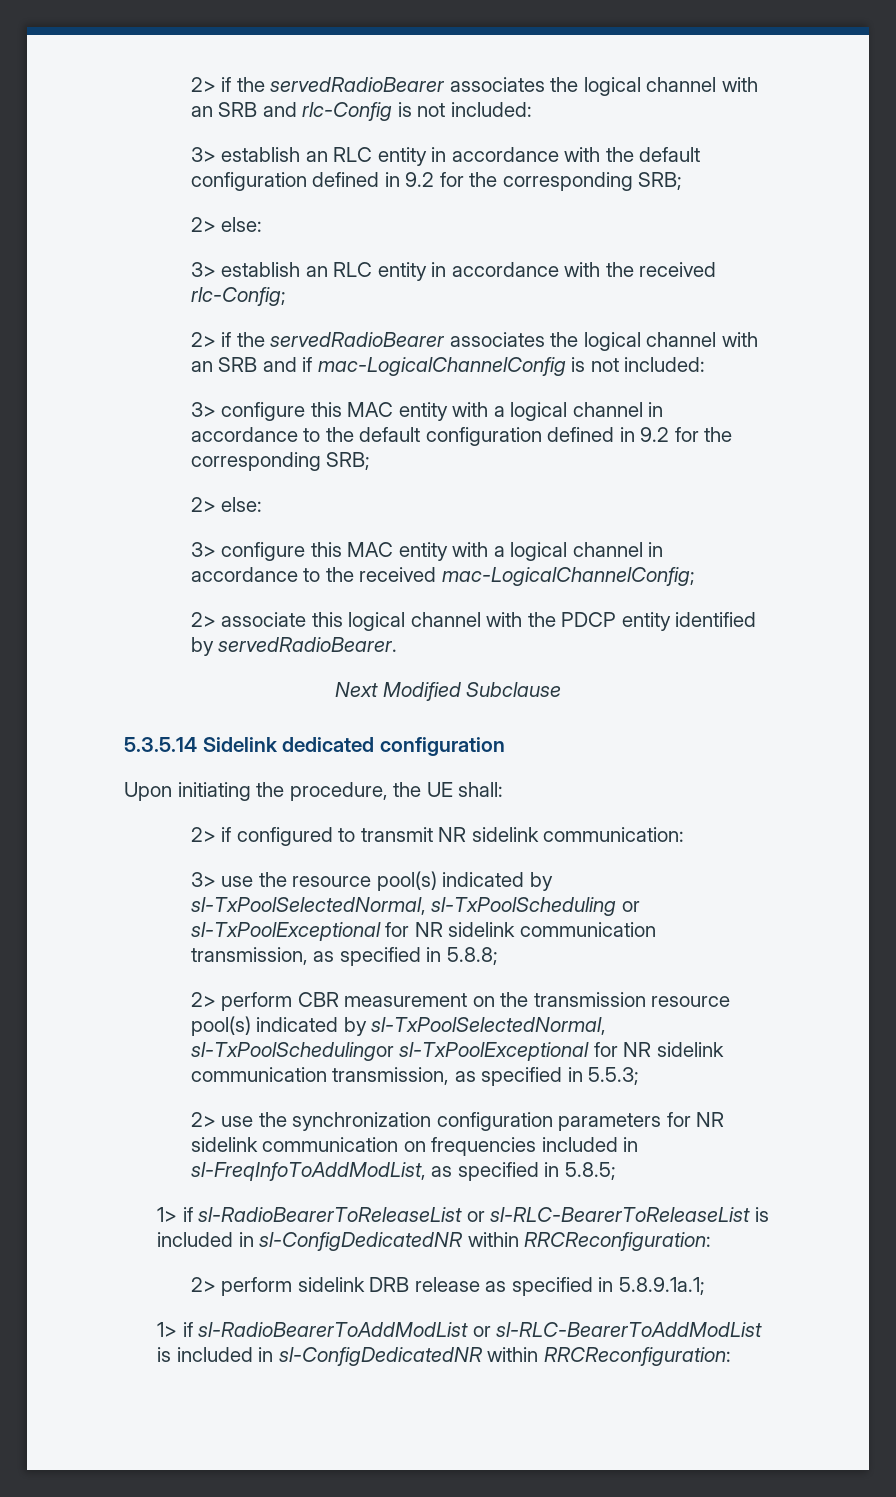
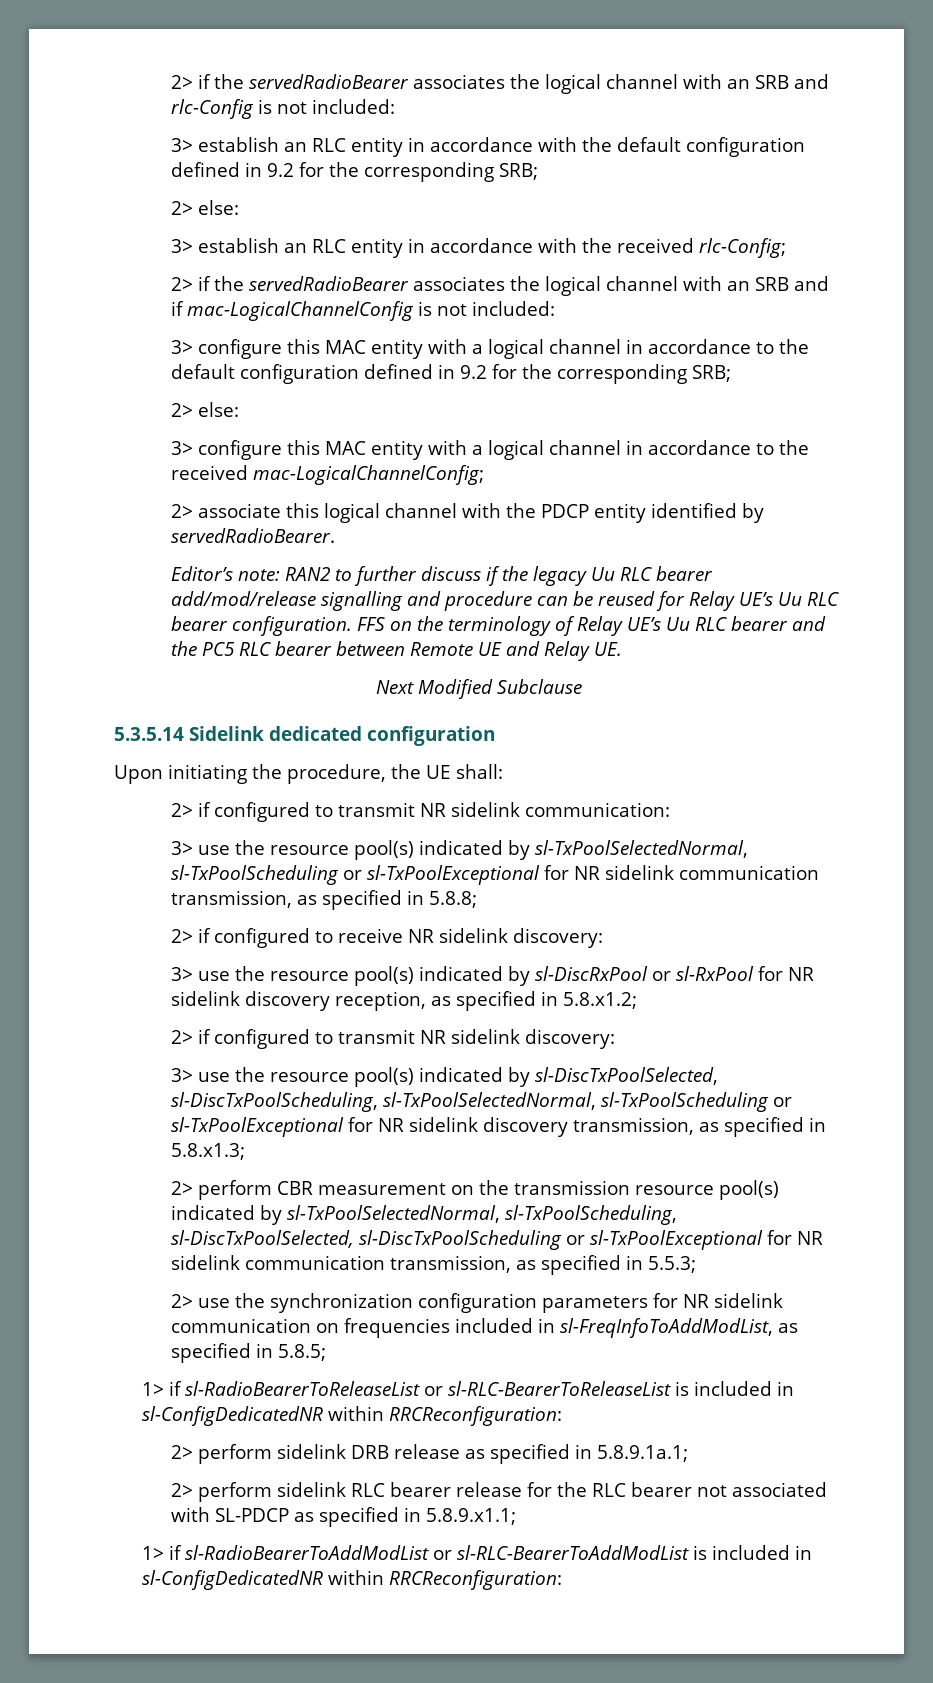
+ Editor’s note: RAN2 to further discuss if the legacy Uu RLC bearer add/mod/release signalling and procedure can be reused for Relay UE’s Uu RLC bearer configuration. FFS on the terminology of Relay UE’s Uu RLC bearer and the PC5 RLC bearer between Remote UE and Relay UE.
+ 2> if configured to receive NR sidelink discovery:
+ 3> use the resource pool(s) indicated by sl-DiscRxPool or sl-RxPool for NR sidelink discovery reception, as specified in 5.8.x1.2;
+ 2> if configured to transmit NR sidelink discovery:
+ 3> use the resource pool(s) indicated by sl-DiscTxPoolSelected, sl-DiscTxPoolScheduling, sl-TxPoolSelectedNormal, sl-TxPoolScheduling or sl-TxPoolExceptional for NR sidelink discovery transmission, as specified in 5.8.x1.3;
- 2> perform CBR measurement on the transmission resource pool(s) indicated by sl-TxPoolSelectedNormal, sl-TxPoolSchedulingor sl-TxPoolExceptional for NR sidelink communication transmission, as specified in 5.5.3;
+ 2> perform CBR measurement on the transmission resource pool(s) indicated by sl-TxPoolSelectedNormal, sl-TxPoolScheduling, sl-DiscTxPoolSelected, sl-DiscTxPoolScheduling or sl-TxPoolExceptional for NR sidelink communication transmission, as specified in 5.5.3;
+ 2> perform sidelink RLC bearer release for the RLC bearer not associated with SL-PDCP as specified in 5.8.9.x1.1;

